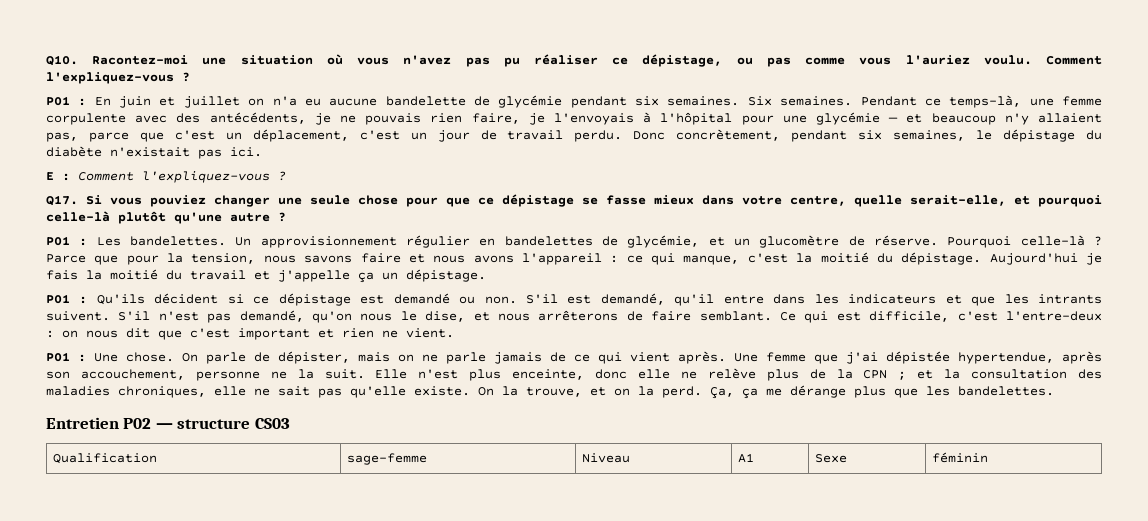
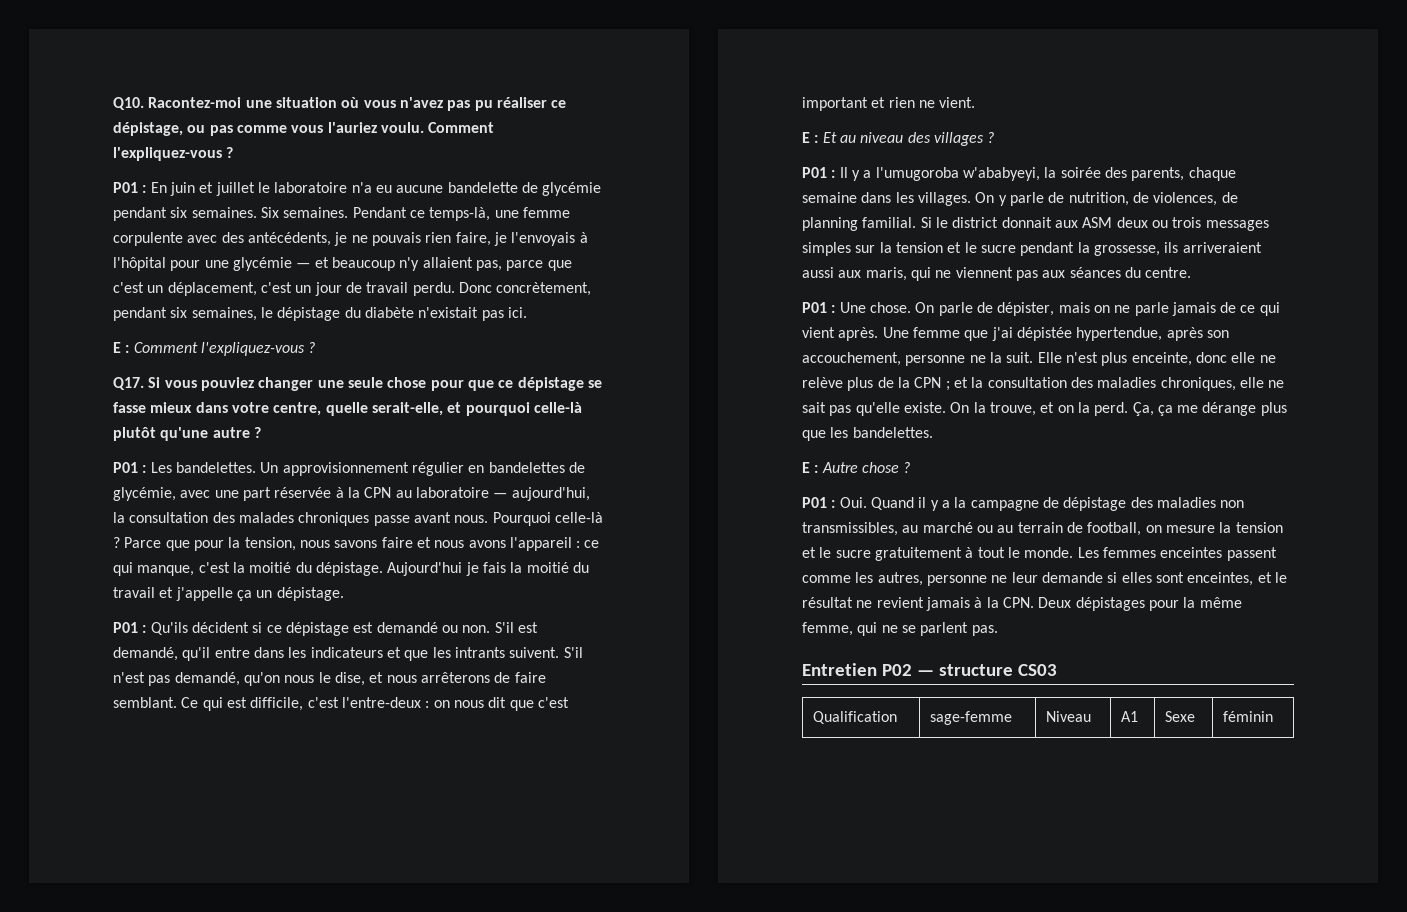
- P01 : En juin et juillet on n'a eu aucune bandelette de glycémie pendant six semaines.
+ P01 : En juin et juillet le laboratoire n'a eu aucune bandelette de glycémie pendant six semaines.
- Un approvisionnement régulier en bandelettes de glycémie, et un glucomètre de réserve.
+ Un approvisionnement régulier en bandelettes de glycémie, avec une part réservée à la CPN au laboratoire — aujourd'hui, la consultation des malades chroniques passe avant nous.
+ E : Et au niveau des villages ?
+ P01 : Il y a l'umugoroba w'ababyeyi, la soirée des parents, chaque semaine dans les villages. On y parle de nutrition, de violences, de planning familial. Si le district donnait aux ASM deux ou trois messages simples sur la tension et le sucre pendant la grossesse, ils arriveraient aussi aux maris, qui ne viennent pas aux séances du centre.
+ E : Autre chose ?
+ P01 : Oui. Quand il y a la campagne de dépistage des maladies non transmissibles, au marché ou au terrain de football, on mesure la tension et le sucre gratuitement à tout le monde. Les femmes enceintes passent comme les autres, personne ne leur demande si elles sont enceintes, et le résultat ne revient jamais à la CPN. Deux dépistages pour la même femme, qui ne se parlent pas.

